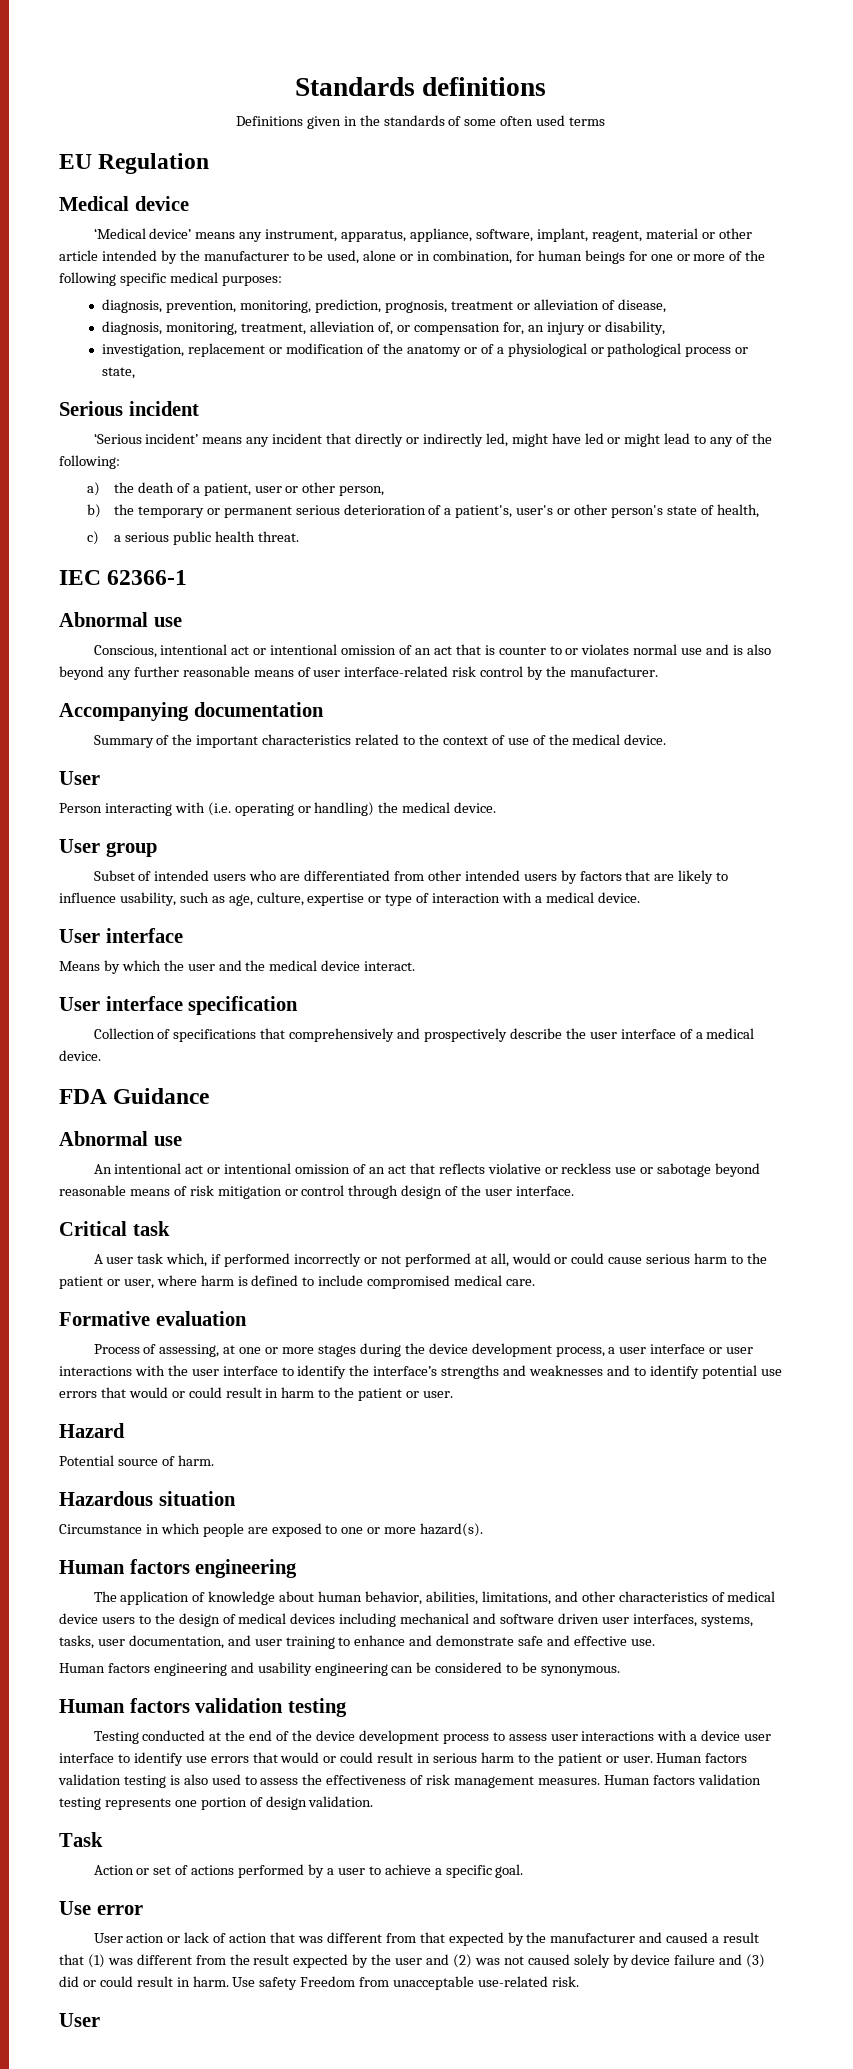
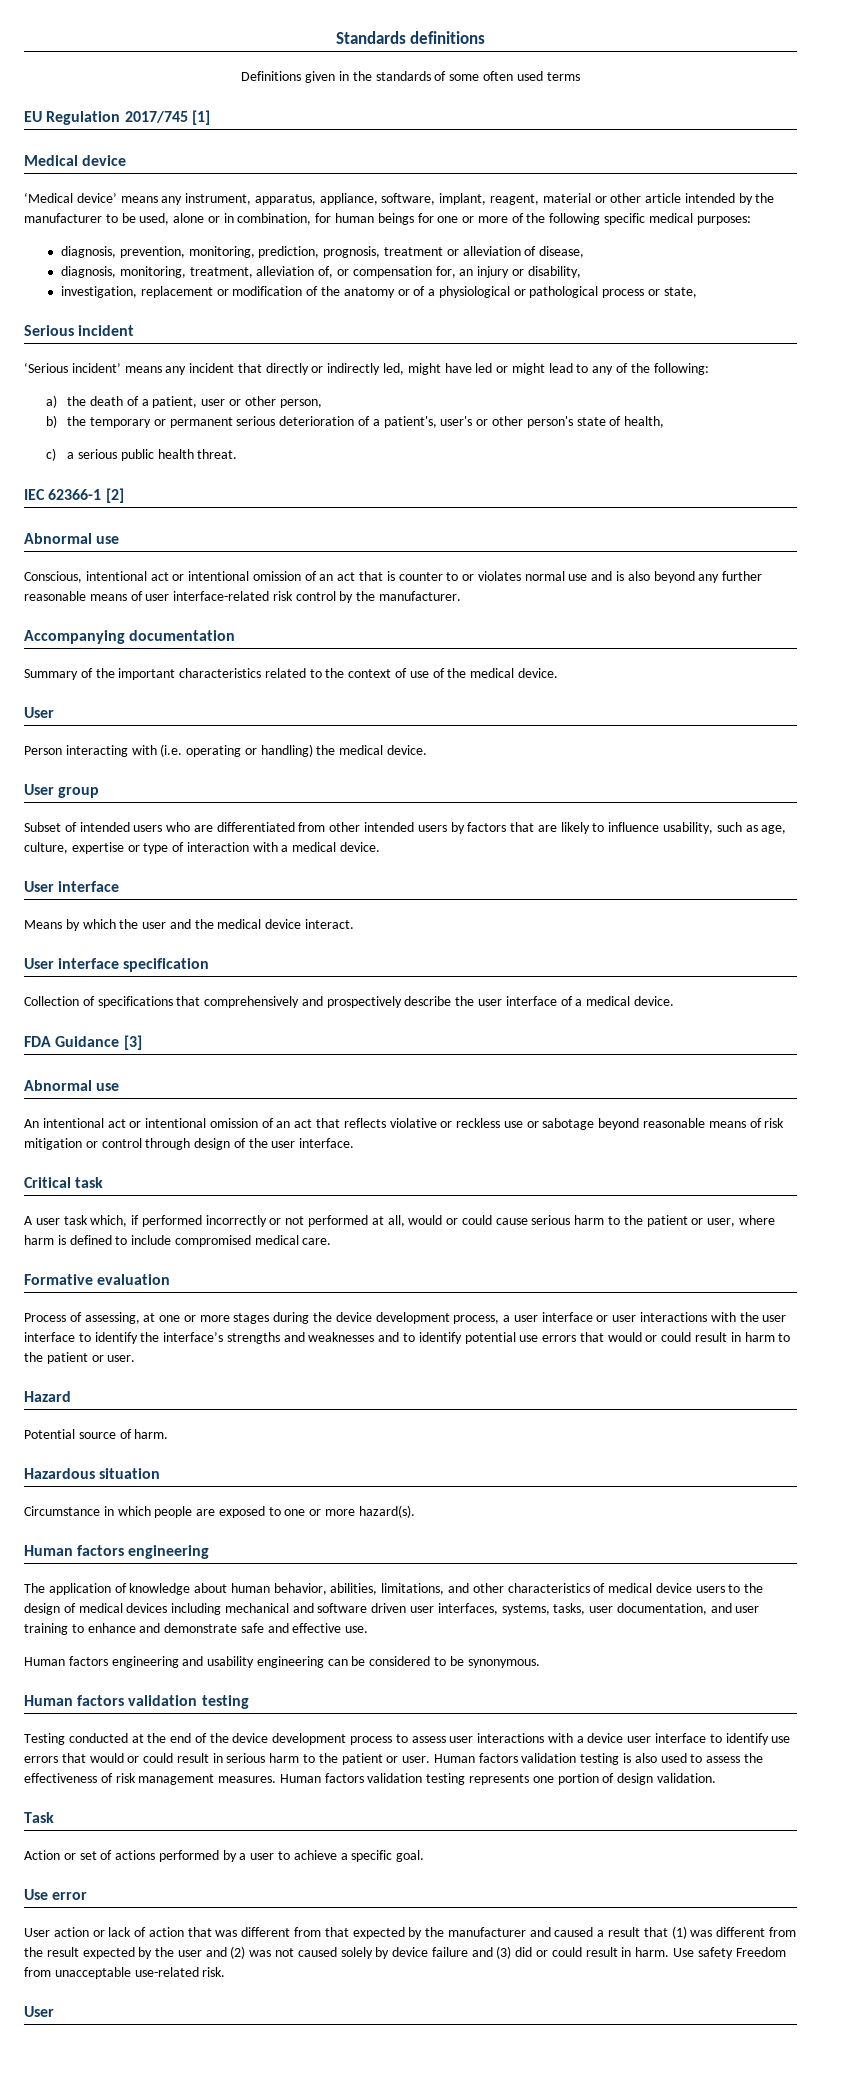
- EU Regulation
+ EU Regulation 2017/745 [1]
- IEC 62366-1
+ IEC 62366-1 [2]
- FDA Guidance
+ FDA Guidance [3]

